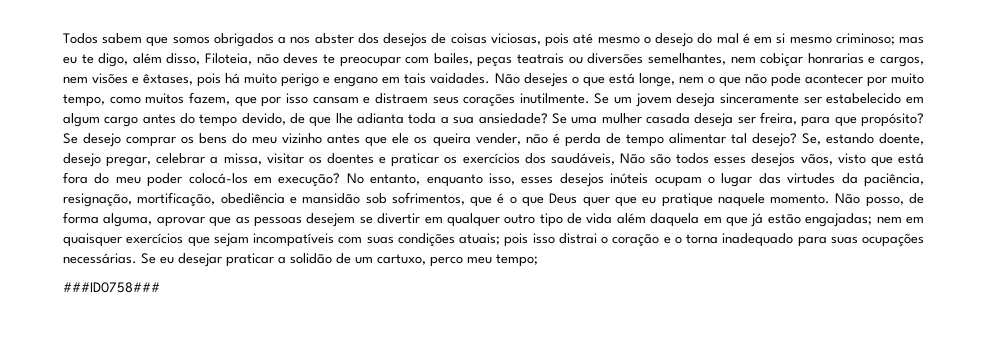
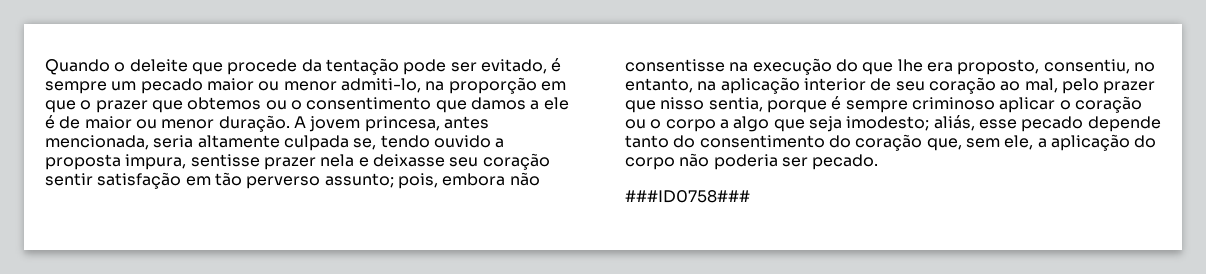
- Todos sabem que somos obrigados a nos abster dos desejos de coisas viciosas, pois até mesmo o desejo do mal é em si mesmo criminoso; mas eu te digo, além disso, Filoteia, não deves te preocupar com bailes, peças teatrais ou diversões semelhantes, nem cobiçar honrarias e cargos, nem visões e êxtases, pois há muito perigo e engano em tais vaidades. Não desejes o que está longe, nem o que não pode acontecer por muito tempo, como muitos fazem, que por isso cansam e distraem seus corações inutilmente. Se um jovem deseja sinceramente ser estabelecido em algum cargo antes do tempo devido, de que lhe adianta toda a sua ansiedade? Se uma mulher casada deseja ser freira, para que propósito? Se desejo comprar os bens do meu vizinho antes que ele os queira vender, não é perda de tempo alimentar tal desejo? Se, estando doente, desejo pregar, celebrar a missa, visitar os doentes e praticar os exercícios dos saudáveis, Não são todos esses desejos vãos, visto que está fora do meu poder colocá-los em execução? No entanto, enquanto isso, esses desejos inúteis ocupam o lugar das virtudes da paciência, resignação, mortificação, obediência e mansidão sob sofrimentos, que é o que Deus quer que eu pratique naquele momento. Não posso, de forma alguma, aprovar que as pessoas desejem se divertir em qualquer outro tipo de vida além daquela em que já estão engajadas; nem em quaisquer exercícios que sejam incompatíveis com suas condições atuais; pois isso distrai o coração e o torna inadequado para suas ocupações necessárias. Se eu desejar praticar a solidão de um cartuxo, perco meu tempo;
+ Quando o deleite que procede da tentação pode ser evitado, é sempre um pecado maior ou menor admiti-lo, na proporção em que o prazer que obtemos ou o consentimento que damos a ele é de maior ou menor duração. A jovem princesa, antes mencionada, seria altamente culpada se, tendo ouvido a proposta impura, sentisse prazer nela e deixasse seu coração sentir satisfação em tão perverso assunto; pois, embora não consentisse na execução do que lhe era proposto, consentiu, no entanto, na aplicação interior de seu coração ao mal, pelo prazer que nisso sentia, porque é sempre criminoso aplicar o coração ou o corpo a algo que seja imodesto; aliás, esse pecado depende tanto do consentimento do coração que, sem ele, a aplicação do corpo não poderia ser pecado.

